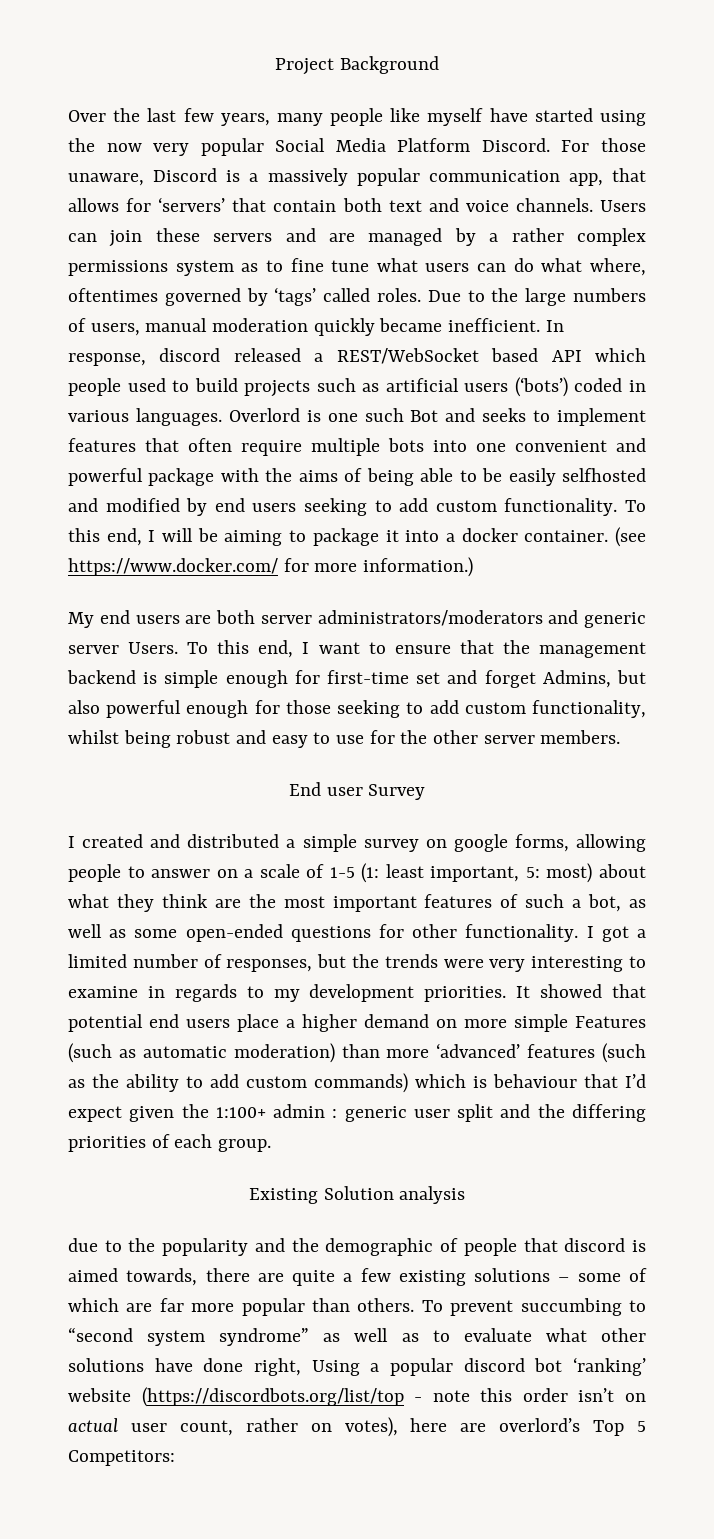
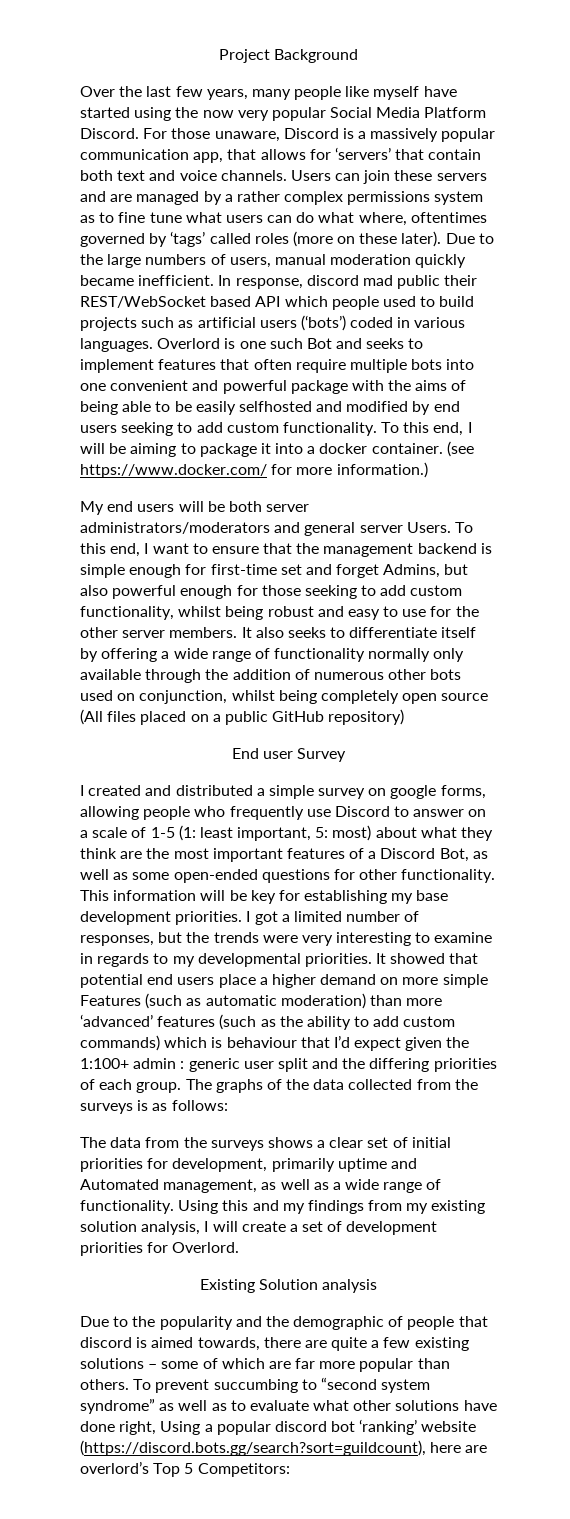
- Users can join these servers and are managed by a rather complex permissions system as to fine tune what users can do what where, oftentimes governed by ‘tags’ called roles.
+ Users can join these servers and are managed by a rather complex permissions system as to fine tune what users can do what where, oftentimes governed by ‘tags’ called roles (more on these later).
- In response, discord released a REST/WebSocket based API which people used to build projects such as artificial users (‘bots’) coded in various languages.
+ In response, discord mad public their REST/WebSocket based API which people used to build projects such as artificial users (‘bots’) coded in various languages.
- My end users are both server administrators/moderators and generic server Users.
+ My end users will be both server administrators/moderators and general server Users.
+ It also seeks to differentiate itself by offering a wide range of functionality normally only available through the addition of numerous other bots used on conjunction, whilst being completely open source (All files placed on a public GitHub repository)
- I created and distributed a simple survey on google forms, allowing people to answer on a scale of 1-5 (1: least important, 5: most) about what they think are the most important features of such a bot, as well as some open-ended questions for other functionality.
+ I created and distributed a simple survey on google forms, allowing people who frequently use Discord to answer on a scale of 1-5 (1: least important, 5: most) about what they think are the most important features of a Discord Bot, as well as some open-ended questions for other functionality.
+ This information will be key for establishing my base development priorities.
- I got a limited number of responses, but the trends were very interesting to examine in regards to my development priorities.
+ I got a limited number of responses, but the trends were very interesting to examine in regards to my developmental priorities.
+ The graphs of the data collected from the surveys is as follows:
+ The data from the surveys shows a clear set of initial priorities for development, primarily uptime and Automated management, as well as a wide range of functionality. Using this and my findings from my existing solution analysis, I will create a set of development priorities for Overlord.
- due to the popularity and the demographic of people that discord is aimed towards, there are quite a few existing solutions – some of which are far more popular than others.
+ Due to the popularity and the demographic of people that discord is aimed towards, there are quite a few existing solutions – some of which are far more popular than others.
- To prevent succumbing to “second system syndrome” as well as to evaluate what other solutions have done right, Using a popular discord bot ‘ranking’ website (https://discordbots.org/list/top - note this order isn’t on actual user count, rather on votes), here are overlord’s Top 5 Competitors:
+ To prevent succumbing to “second system syndrome” as well as to evaluate what other solutions have done right, Using a popular discord bot ‘ranking’ website (https://discord.bots.gg/search?sort=guildcount), here are overlord’s Top 5 Competitors:

